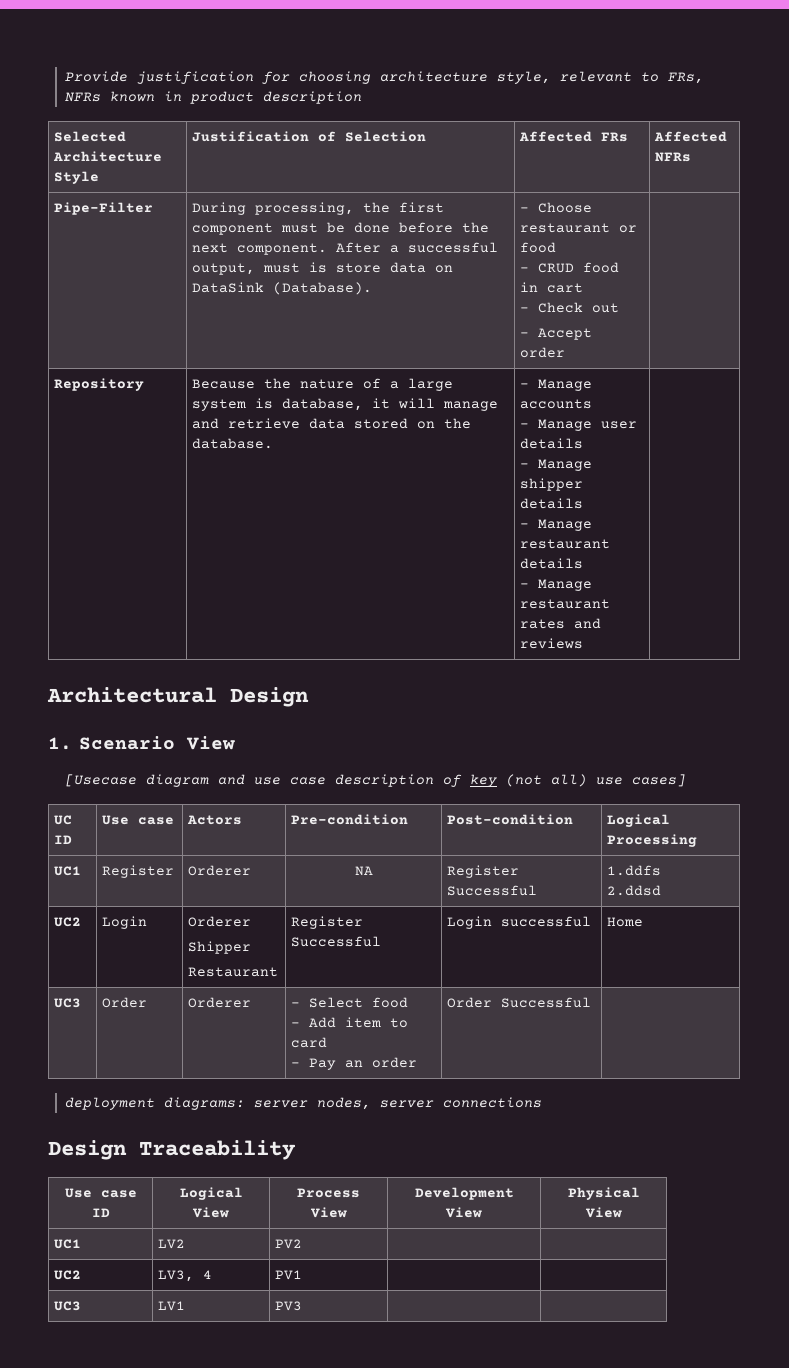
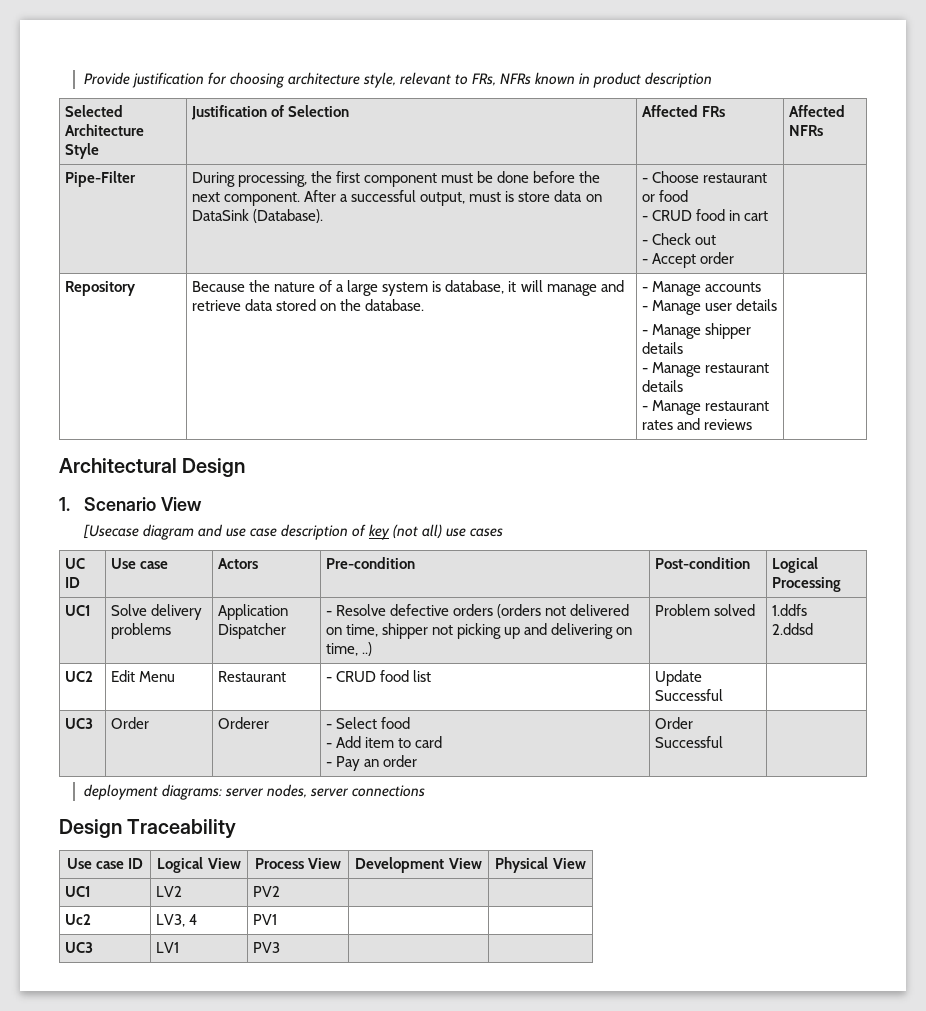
- [Usecase diagram and use case description of key (not all) use cases]
+ [Usecase diagram and use case description of key (not all) use cases
- UC1 | Register | Orderer | NA | Register Successful | 1.ddfs
+ UC1 | Solve delivery problems | Application Dispatcher | - Resolve defective orders (orders not delivered on time, shipper not picking up and delivering on time, ..) | Problem solved | 1.ddfs
  2.ddsd
- UC2 | Login | Orderer
- Shipper
- Restaurant | Register Successful | Login successful | Home
+ UC2 | Edit Menu | Restaurant | - CRUD food list | Update Successful |
- UC2 | LV3, 4 | PV1 | |
+ Uc2 | LV3, 4 | PV1 | |

